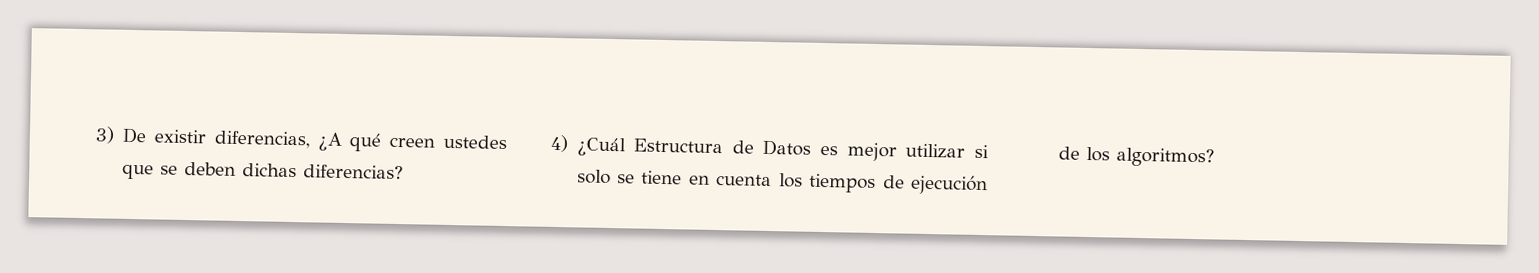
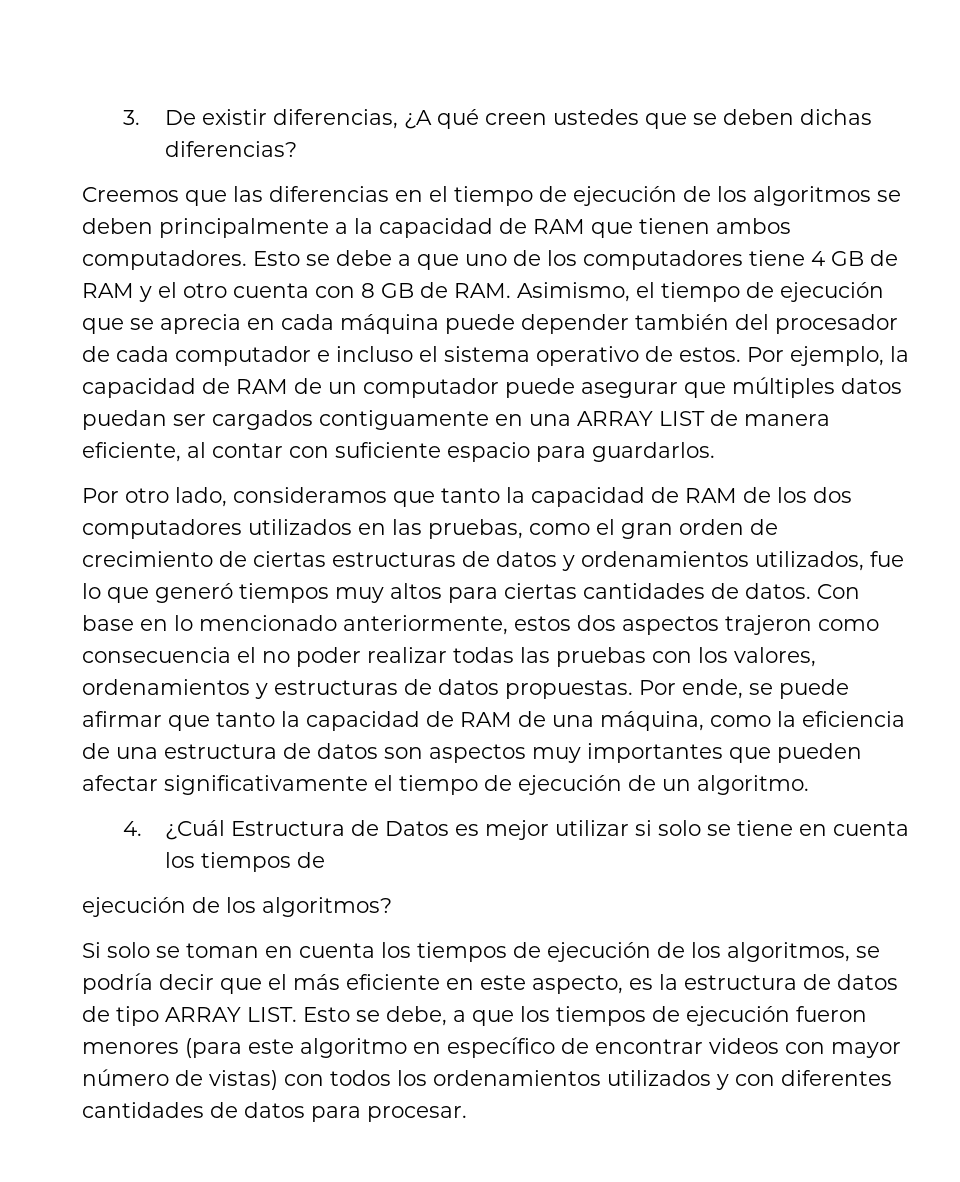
- 3) De existir diferencias, ¿A qué creen ustedes que se deben dichas diferencias?
+ 3. De existir diferencias, ¿A qué creen ustedes que se deben dichas diferencias?
- 4) ¿Cuál Estructura de Datos es mejor utilizar si solo se tiene en cuenta los tiempos de ejecución de los algoritmos?
+ Creemos que las diferencias en el tiempo de ejecución de los algoritmos se deben principalmente a la capacidad de RAM que tienen ambos computadores. Esto se debe a que uno de los computadores tiene 4 GB de RAM y el otro cuenta con 8 GB de RAM. Asimismo, el tiempo de ejecución que se aprecia en cada máquina puede depender también del procesador de cada computador e incluso el sistema operativo de estos. Por ejemplo, la capacidad de RAM de un computador puede asegurar que múltiples datos puedan ser cargados contiguamente en una ARRAY LIST de manera eficiente, al contar con suficiente espacio para guardarlos.
+ Por otro lado, consideramos que tanto la capacidad de RAM de los dos computadores utilizados en las pruebas, como el gran orden de crecimiento de ciertas estructuras de datos y ordenamientos utilizados, fue lo que generó tiempos muy altos para ciertas cantidades de datos. Con base en lo mencionado anteriormente, estos dos aspectos trajeron como consecuencia el no poder realizar todas las pruebas con los valores, ordenamientos y estructuras de datos propuestas. Por ende, se puede afirmar que tanto la capacidad de RAM de una máquina, como la eficiencia de una estructura de datos son aspectos muy importantes que pueden afectar significativamente el tiempo de ejecución de un algoritmo.
+ 4. ¿Cuál Estructura de Datos es mejor utilizar si solo se tiene en cuenta los tiempos de
+ ejecución de los algoritmos?
+ Si solo se toman en cuenta los tiempos de ejecución de los algoritmos, se podría decir que el más eficiente en este aspecto, es la estructura de datos de tipo ARRAY LIST. Esto se debe, a que los tiempos de ejecución fueron menores (para este algoritmo en específico de encontrar videos con mayor número de vistas) con todos los ordenamientos utilizados y con diferentes cantidades de datos para procesar.

